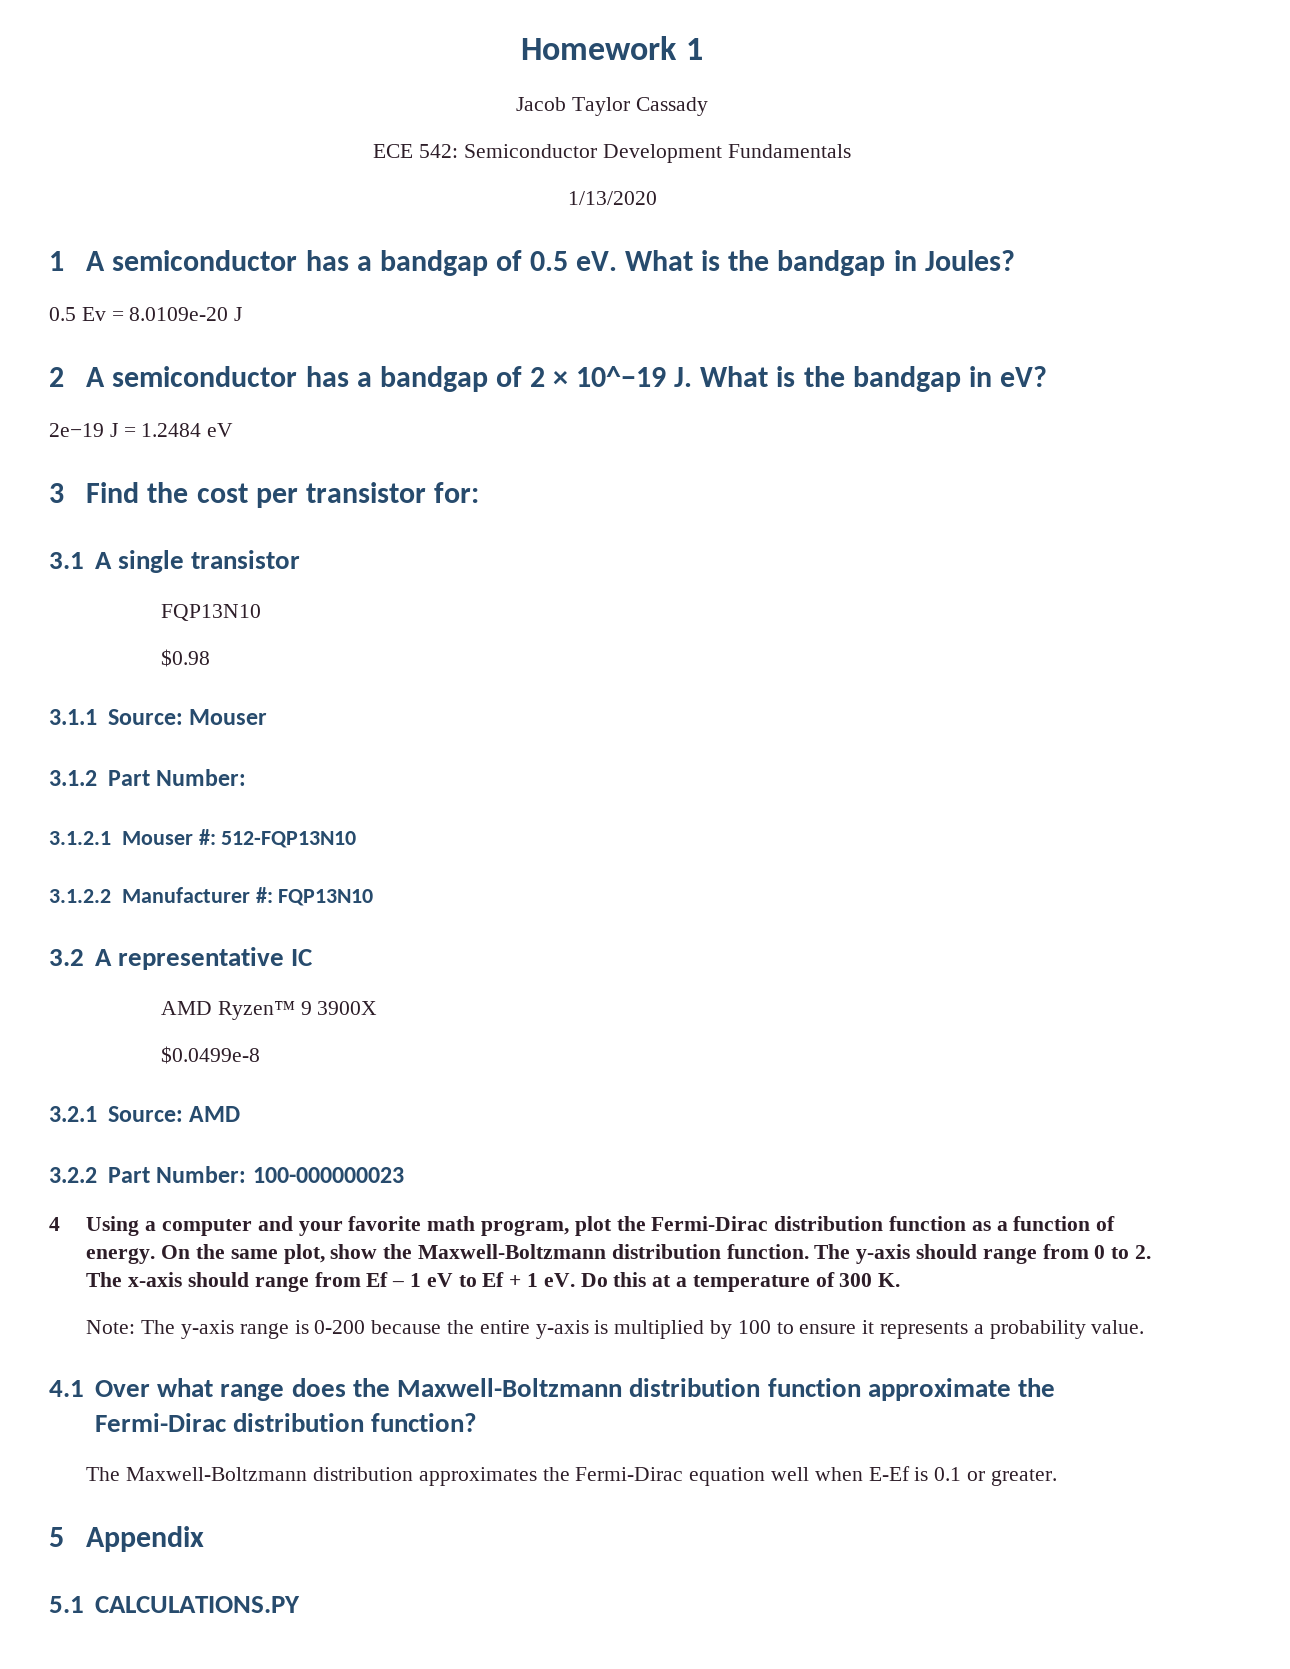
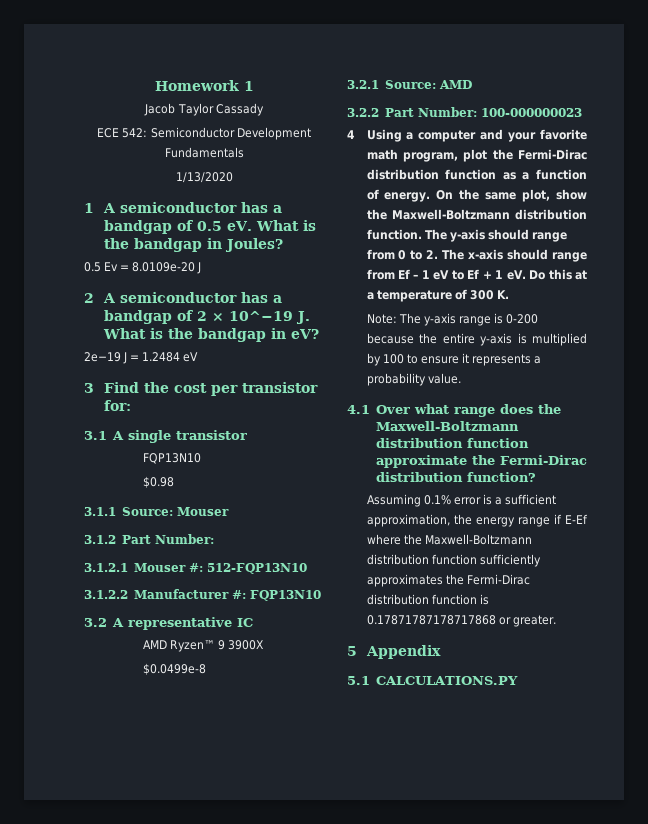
- The Maxwell-Boltzmann distribution approximates the Fermi-Dirac equation well when E-Ef is 0.1 or greater.
+ Assuming 0.1% error is a sufficient approximation, the energy range if E-Ef where the Maxwell-Boltzmann distribution function sufficiently approximates the Fermi-Dirac distribution function is 0.17871787178717868 or greater.

